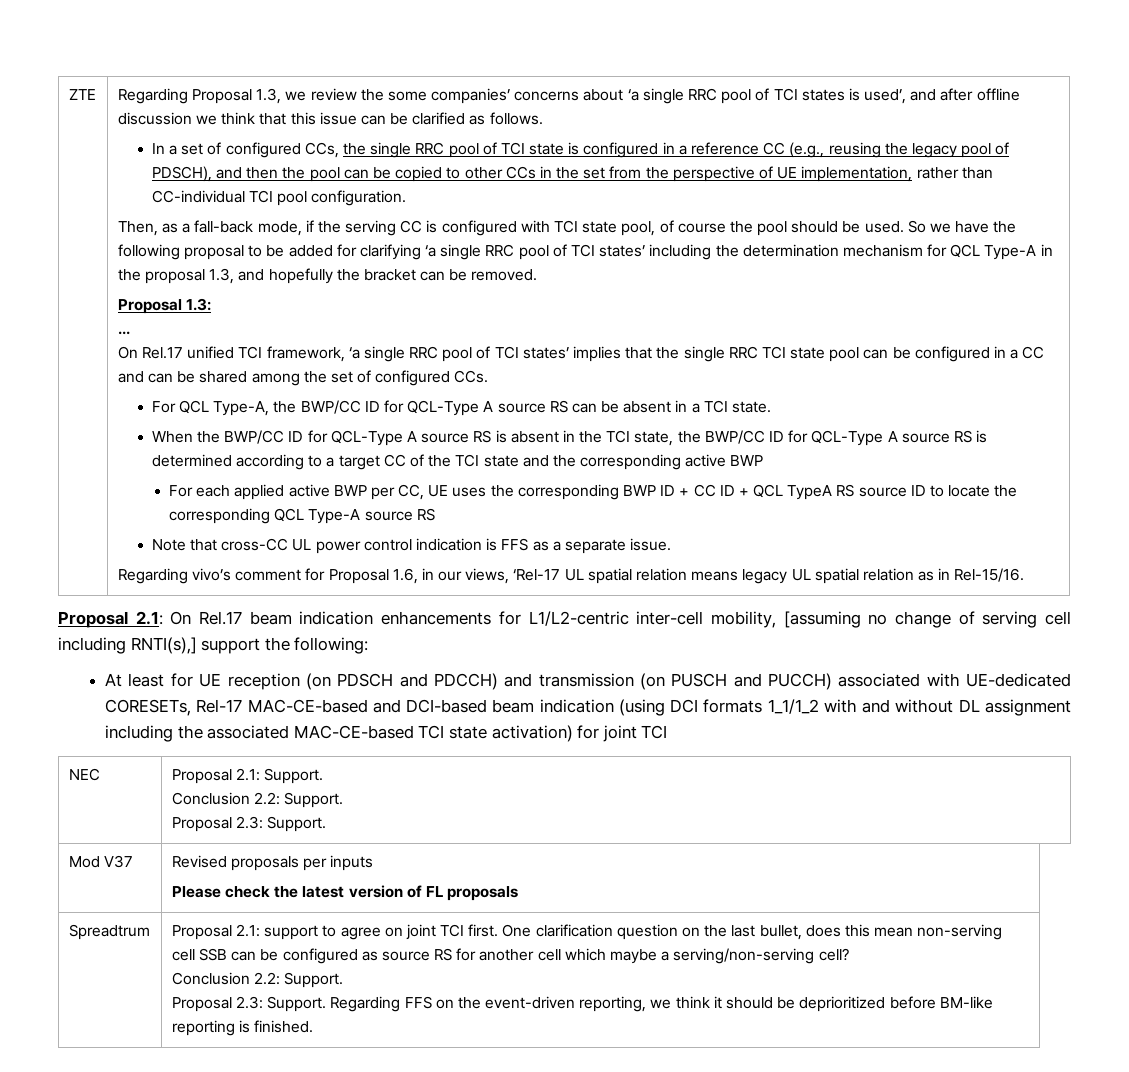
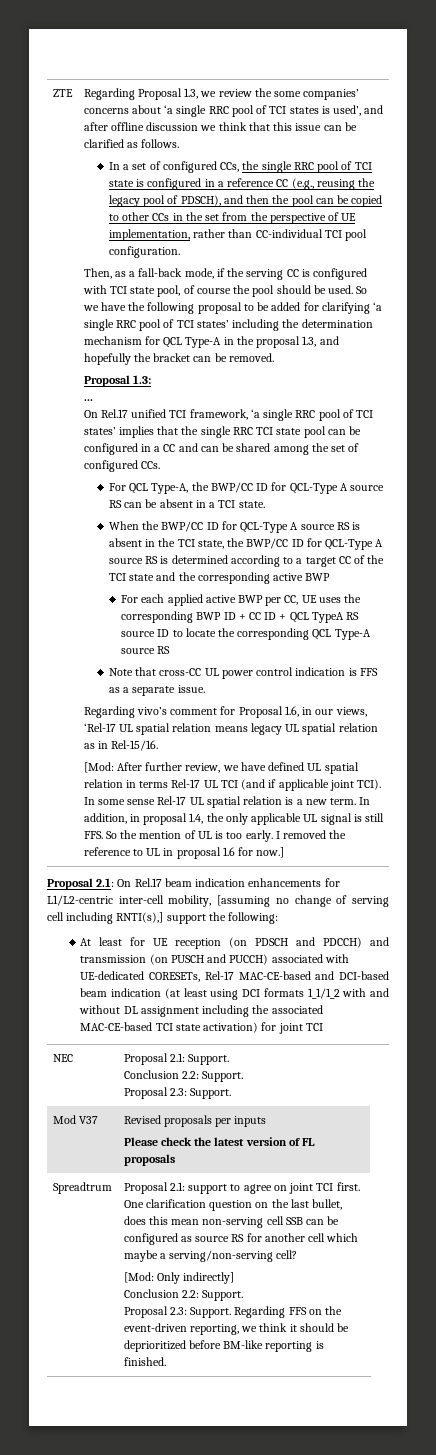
+ [Mod: After further review, we have defined UL spatial relation in terms Rel-17 UL TCI (and if applicable joint TCI). In some sense Rel-17 UL spatial relation is a new term. In addition, in proposal 1.4, the only applicable UL signal is still FFS. So the mention of UL is too early. I removed the reference to UL in proposal 1.6 for now.]
- At least for UE reception (on PDSCH and PDCCH) and transmission (on PUSCH and PUCCH) associated with UE-dedicated CORESETs, Rel-17 MAC-CE-based and DCI-based beam indication (using DCI formats 1_1/1_2 with and without DL assignment including the associated MAC-CE-based TCI state activation) for joint TCI
+ At least for UE reception (on PDSCH and PDCCH) and transmission (on PUSCH and PUCCH) associated with UE-dedicated CORESETs, Rel-17 MAC-CE-based and DCI-based beam indication (at least using DCI formats 1_1/1_2 with and without DL assignment including the associated MAC-CE-based TCI state activation) for joint TCI
+ [Mod: Only indirectly]

